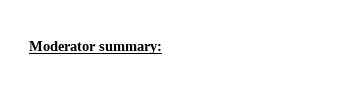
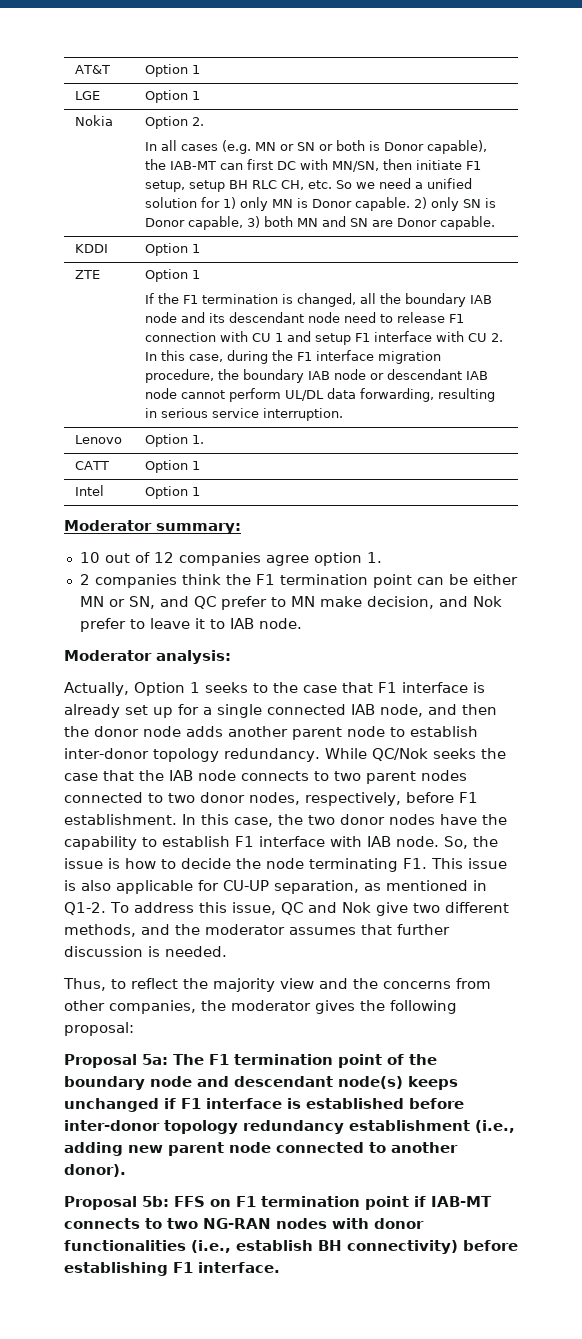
+ AT&T | Option 1
+ LGE | Option 1
+ Nokia | Option 2.
+ In all cases (e.g. MN or SN or both is Donor capable), the IAB-MT can first DC with MN/SN, then initiate F1 setup, setup BH RLC CH, etc. So we need a unified solution for 1) only MN is Donor capable. 2) only SN is Donor capable, 3) both MN and SN are Donor capable.
+ KDDI | Option 1
+ ZTE | Option 1
+ If the F1 termination is changed, all the boundary IAB node and its descendant node need to release F1 connection with CU 1 and setup F1 interface with CU 2. In this case, during the F1 interface migration procedure, the boundary IAB node or descendant IAB node cannot perform UL/DL data forwarding, resulting in serious service interruption.
+ Lenovo | Option 1.
+ CATT | Option 1
+ Intel | Option 1
  Moderator summary:
+ 10 out of 12 companies agree option 1.
+ 2 companies think the F1 termination point can be either MN or SN, and QC prefer to MN make decision, and Nok prefer to leave it to IAB node.
+ Moderator analysis:
+ Actually, Option 1 seeks to the case that F1 interface is already set up for a single connected IAB node, and then the donor node adds another parent node to establish inter-donor topology redundancy. While QC/Nok seeks the case that the IAB node connects to two parent nodes connected to two donor nodes, respectively, before F1 establishment. In this case, the two donor nodes have the capability to establish F1 interface with IAB node. So, the issue is how to decide the node terminating F1. This issue is also applicable for CU-UP separation, as mentioned in Q1-2. To address this issue, QC and Nok give two different methods, and the moderator assumes that further discussion is needed.
+ Thus, to reflect the majority view and the concerns from other companies, the moderator gives the following proposal:
+ Proposal 5a: The F1 termination point of the boundary node and descendant node(s) keeps unchanged if F1 interface is established before inter-donor topology redundancy establishment (i.e., adding new parent node connected to another donor).
+ Proposal 5b: FFS on F1 termination point if IAB-MT connects to two NG-RAN nodes with donor functionalities (i.e., establish BH connectivity) before establishing F1 interface.

